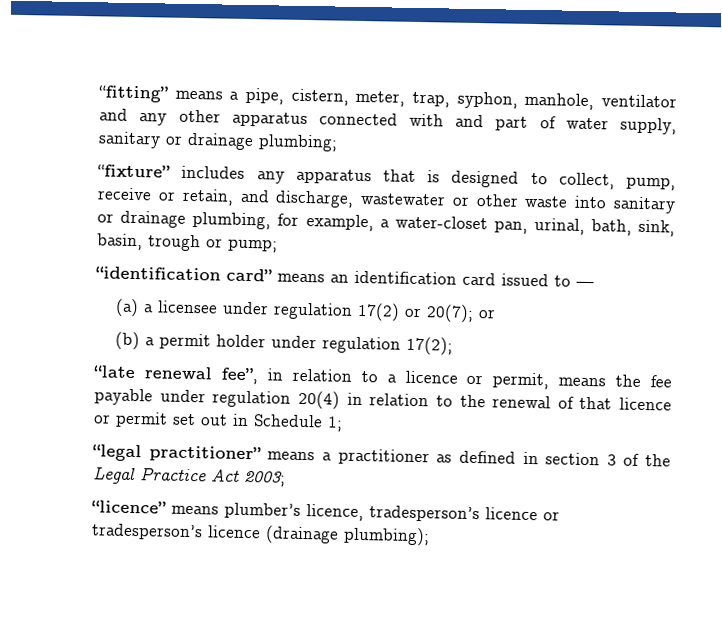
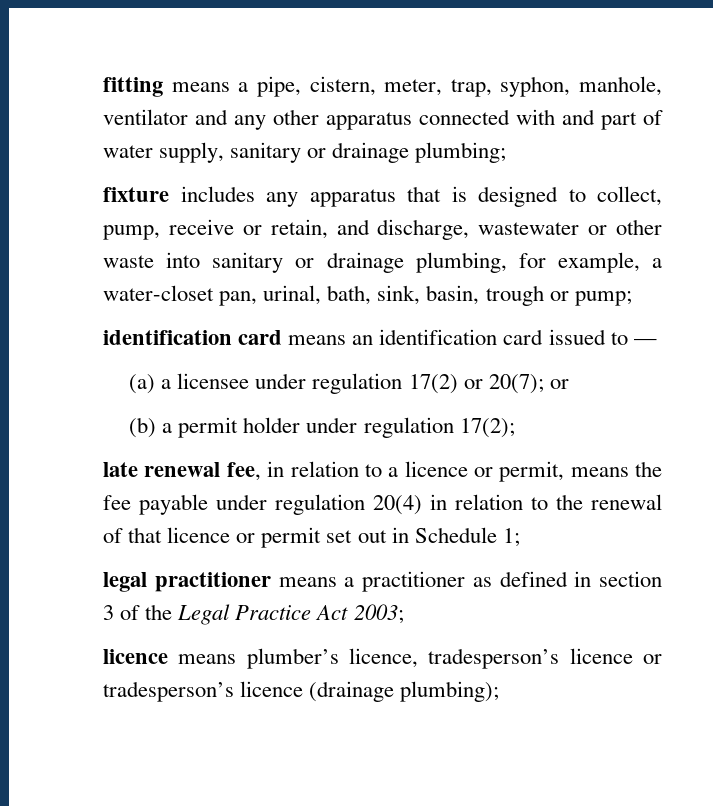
- “fitting” means a pipe, cistern, meter, trap, syphon, manhole, ventilator and any other apparatus connected with and part of water supply, sanitary or drainage plumbing;
+ fitting means a pipe, cistern, meter, trap, syphon, manhole, ventilator and any other apparatus connected with and part of water supply, sanitary or drainage plumbing;
- “fixture” includes any apparatus that is designed to collect, pump, receive or retain, and discharge, wastewater or other waste into sanitary or drainage plumbing, for example, a water-closet pan, urinal, bath, sink, basin, trough or pump;
+ fixture includes any apparatus that is designed to collect, pump, receive or retain, and discharge, wastewater or other waste into sanitary or drainage plumbing, for example, a water-closet pan, urinal, bath, sink, basin, trough or pump;
- “identification card” means an identification card issued to —
+ identification card means an identification card issued to —
- “late renewal fee”, in relation to a licence or permit, means the fee payable under regulation 20(4) in relation to the renewal of that licence or permit set out in Schedule 1;
+ late renewal fee, in relation to a licence or permit, means the fee payable under regulation 20(4) in relation to the renewal of that licence or permit set out in Schedule 1;
- “legal practitioner” means a practitioner as defined in section 3 of the Legal Practice Act 2003;
+ legal practitioner means a practitioner as defined in section 3 of the Legal Practice Act 2003;
- “licence” means plumber’s licence, tradesperson’s licence or tradesperson’s licence (drainage plumbing);
+ licence means plumber’s licence, tradesperson’s licence or tradesperson’s licence (drainage plumbing);

